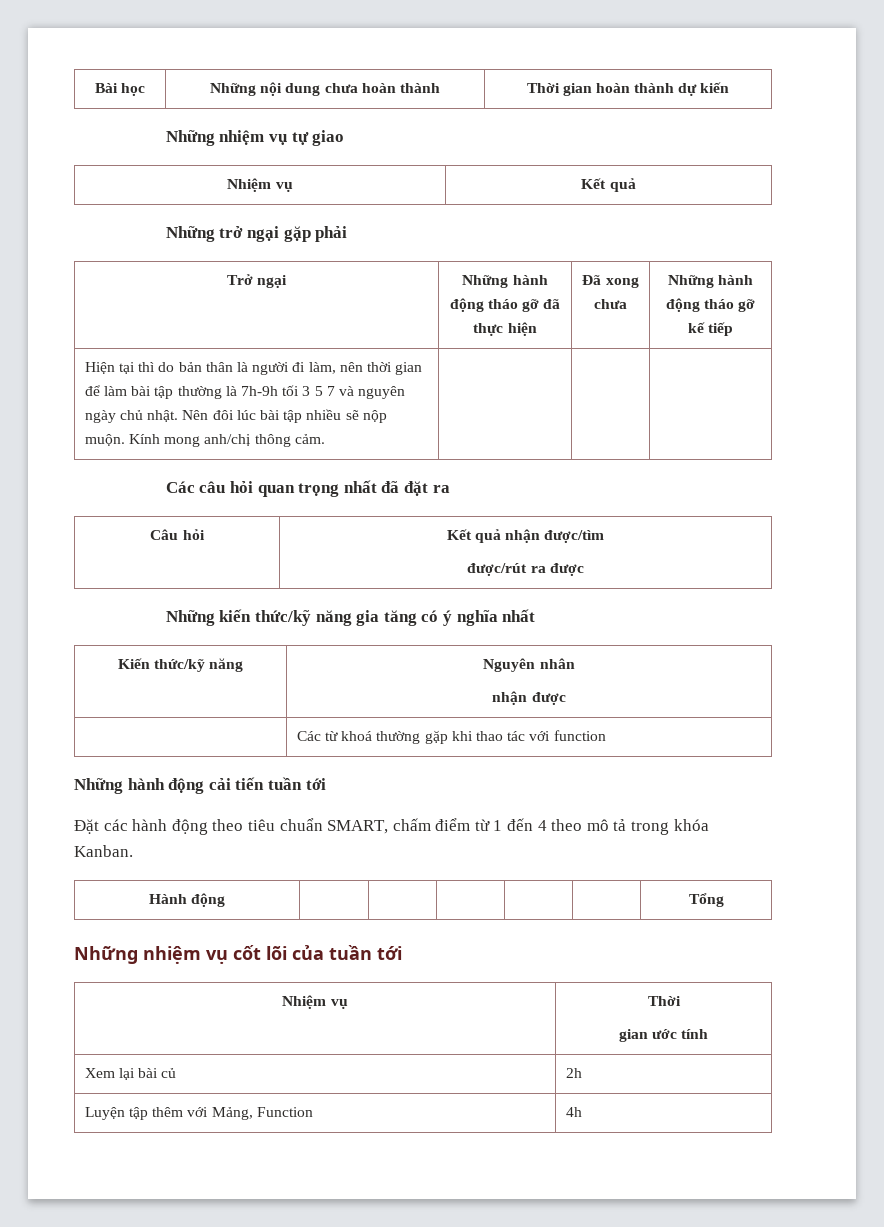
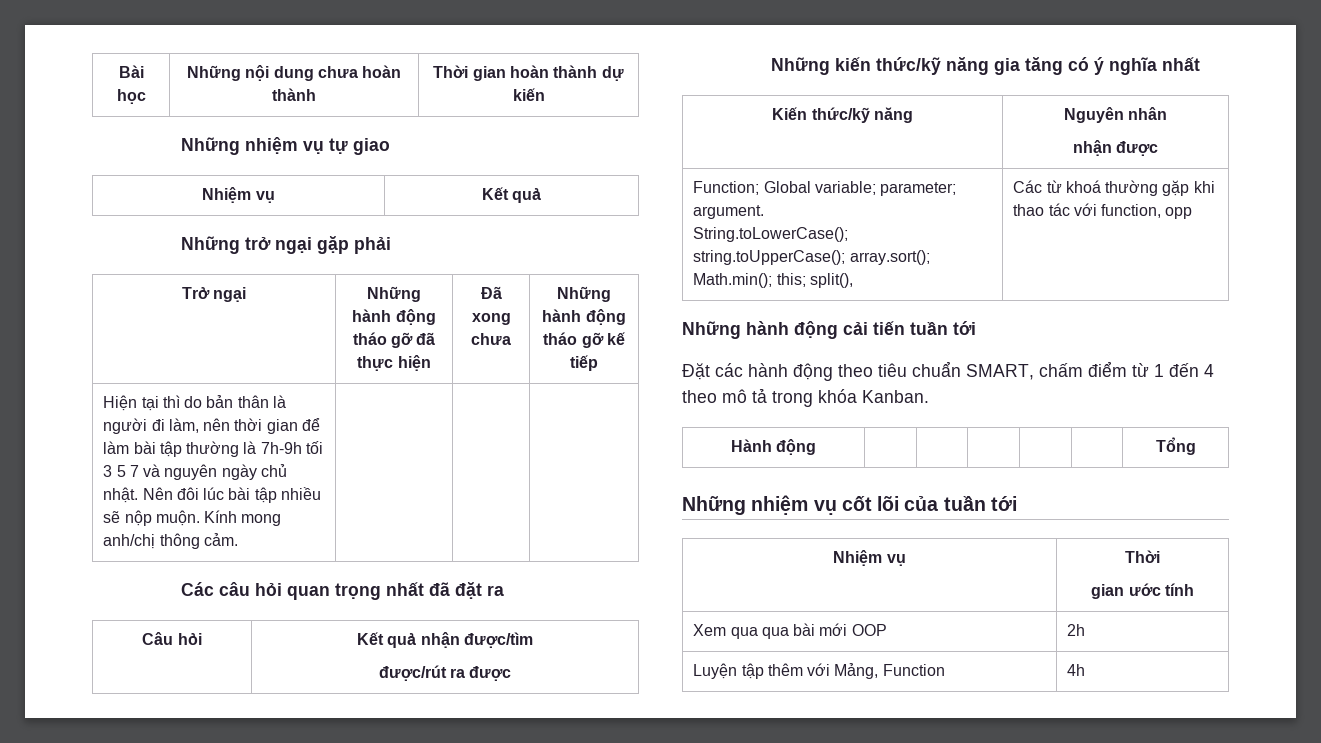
- | Các từ khoá thường gặp khi thao tác với function
+ Function; Global variable; parameter; argument.
+ String.toLowerCase(); string.toUpperCase(); array.sort(); Math.min(); this; split(), | Các từ khoá thường gặp khi thao tác với function, opp
- Xem lại bài củ | 2h
+ Xem qua qua bài mới OOP | 2h

